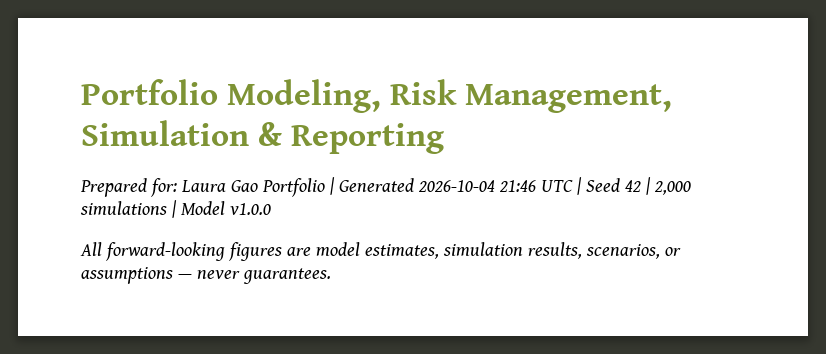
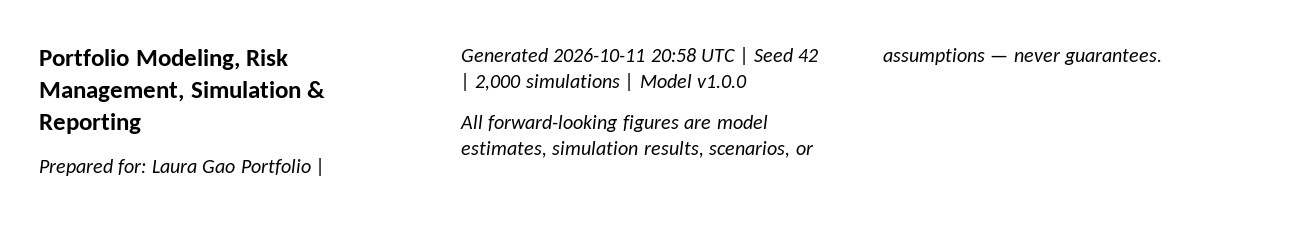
- Prepared for: Laura Gao Portfolio | Generated 2026-10-04 21:46 UTC | Seed 42 | 2,000 simulations | Model v1.0.0
+ Prepared for: Laura Gao Portfolio | Generated 2026-10-11 20:58 UTC | Seed 42 | 2,000 simulations | Model v1.0.0

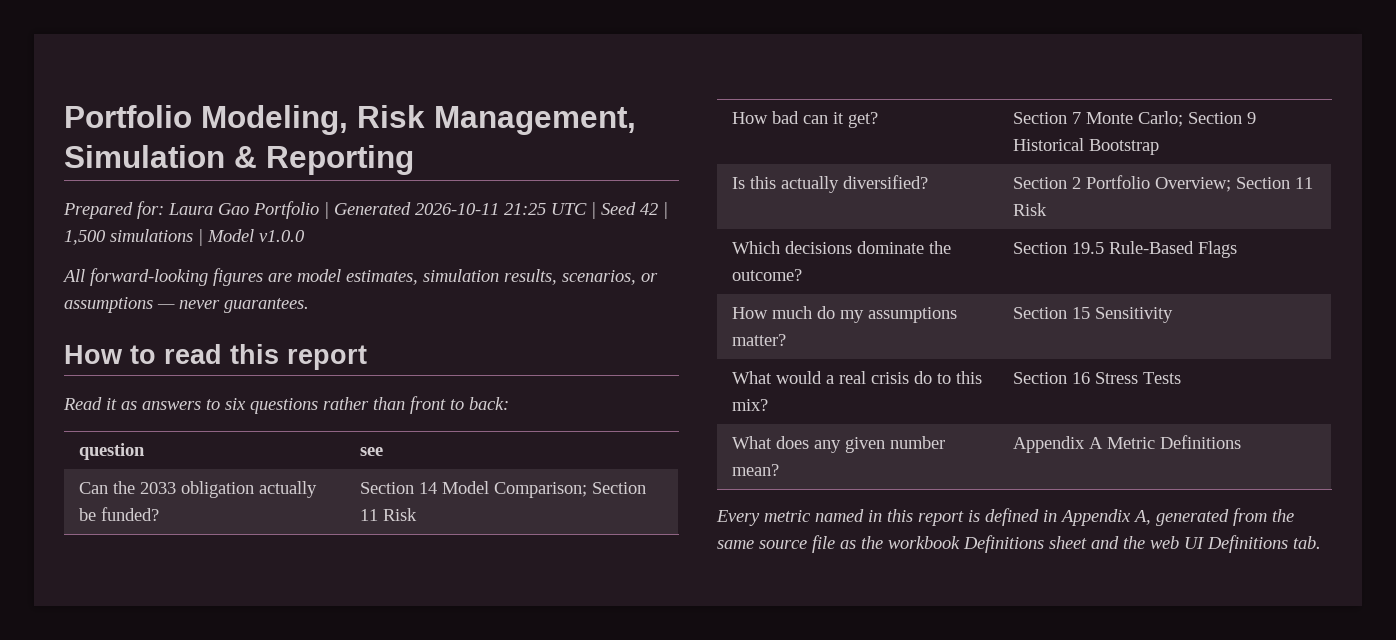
- Prepared for: Laura Gao Portfolio | Generated 2026-10-11 20:58 UTC | Seed 42 | 2,000 simulations | Model v1.0.0
+ Prepared for: Laura Gao Portfolio | Generated 2026-10-11 21:25 UTC | Seed 42 | 1,500 simulations | Model v1.0.0
+ How to read this report
+ Read it as answers to six questions rather than front to back:
+ question | see
+ Can the 2033 obligation actually be funded? | Section 14 Model Comparison; Section 11 Risk
+ How bad can it get? | Section 7 Monte Carlo; Section 9 Historical Bootstrap
+ Is this actually diversified? | Section 2 Portfolio Overview; Section 11 Risk
+ Which decisions dominate the outcome? | Section 19.5 Rule-Based Flags
+ How much do my assumptions matter? | Section 15 Sensitivity
+ What would a real crisis do to this mix? | Section 16 Stress Tests
+ What does any given number mean? | Appendix A Metric Definitions
+ Every metric named in this report is defined in Appendix A, generated from the same source file as the workbook Definitions sheet and the web UI Definitions tab.

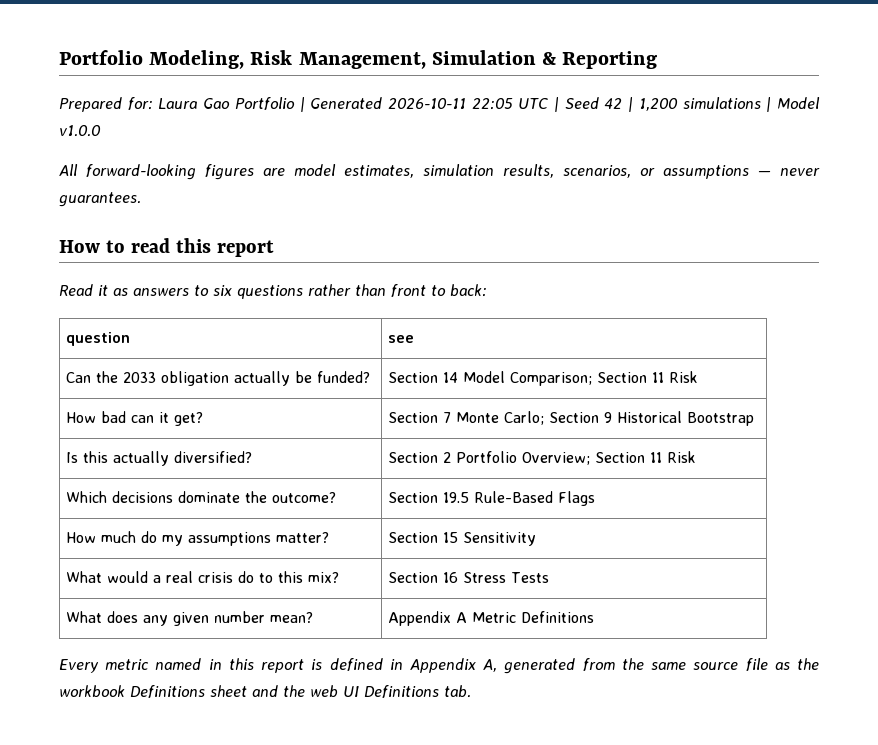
- Prepared for: Laura Gao Portfolio | Generated 2026-10-11 21:25 UTC | Seed 42 | 1,500 simulations | Model v1.0.0
+ Prepared for: Laura Gao Portfolio | Generated 2026-10-11 22:05 UTC | Seed 42 | 1,200 simulations | Model v1.0.0

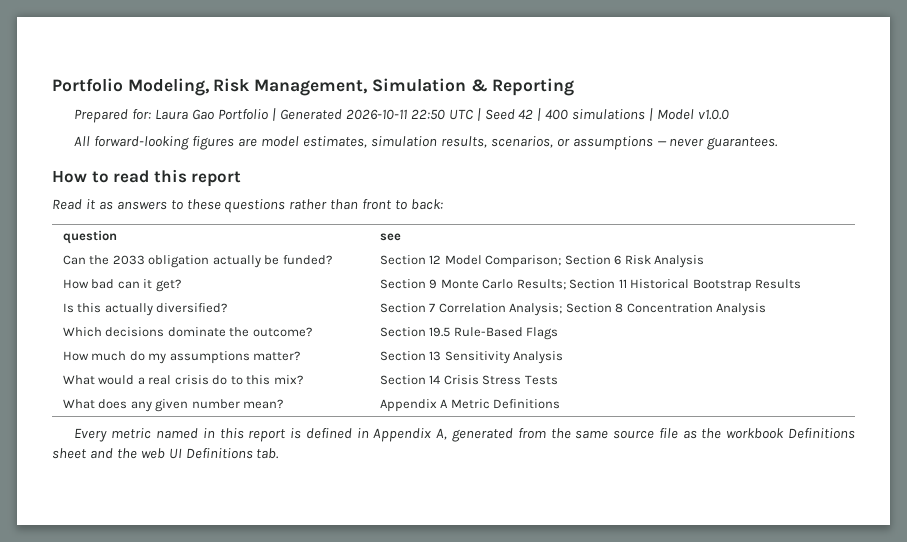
- Prepared for: Laura Gao Portfolio | Generated 2026-10-11 22:05 UTC | Seed 42 | 1,200 simulations | Model v1.0.0
+ Prepared for: Laura Gao Portfolio | Generated 2026-10-11 22:50 UTC | Seed 42 | 400 simulations | Model v1.0.0
- Read it as answers to six questions rather than front to back:
+ Read it as answers to these questions rather than front to back:
- Can the 2033 obligation actually be funded? | Section 14 Model Comparison; Section 11 Risk
+ Can the 2033 obligation actually be funded? | Section 12 Model Comparison; Section 6 Risk Analysis
- How bad can it get? | Section 7 Monte Carlo; Section 9 Historical Bootstrap
+ How bad can it get? | Section 9 Monte Carlo Results; Section 11 Historical Bootstrap Results
- Is this actually diversified? | Section 2 Portfolio Overview; Section 11 Risk
+ Is this actually diversified? | Section 7 Correlation Analysis; Section 8 Concentration Analysis
- How much do my assumptions matter? | Section 15 Sensitivity
+ How much do my assumptions matter? | Section 13 Sensitivity Analysis
- What would a real crisis do to this mix? | Section 16 Stress Tests
+ What would a real crisis do to this mix? | Section 14 Crisis Stress Tests

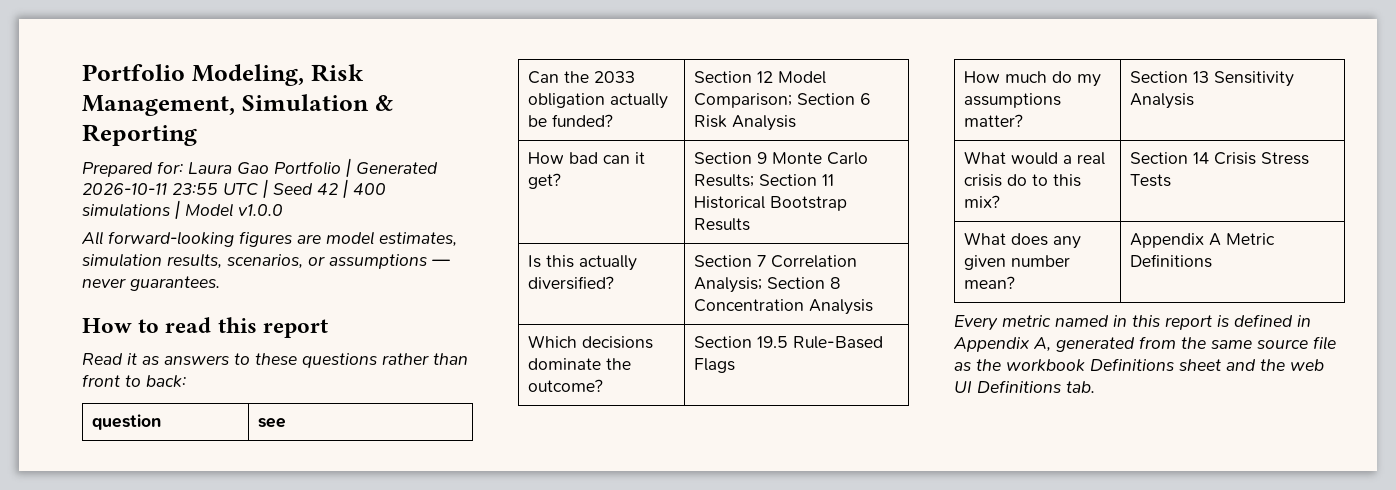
- Prepared for: Laura Gao Portfolio | Generated 2026-10-11 22:50 UTC | Seed 42 | 400 simulations | Model v1.0.0
+ Prepared for: Laura Gao Portfolio | Generated 2026-10-11 23:55 UTC | Seed 42 | 400 simulations | Model v1.0.0

